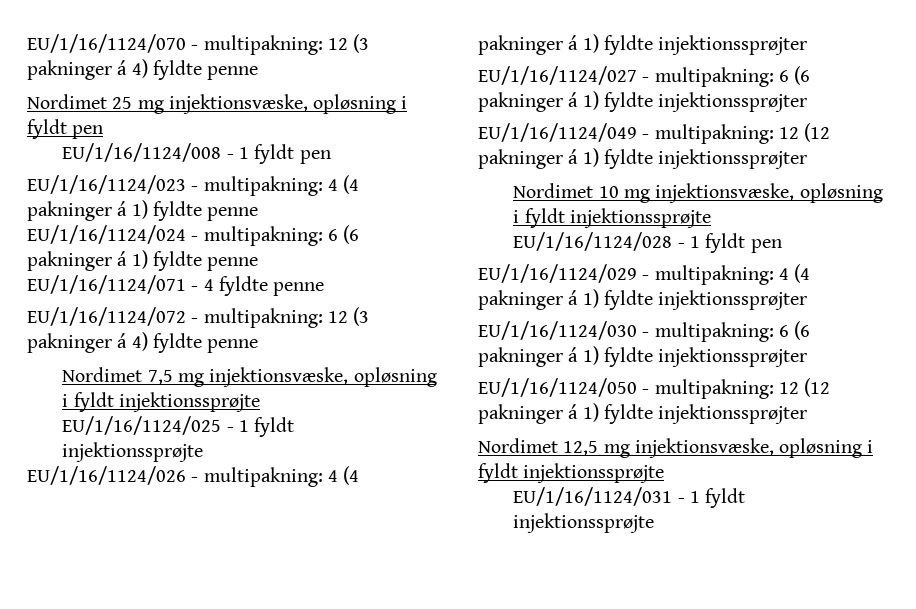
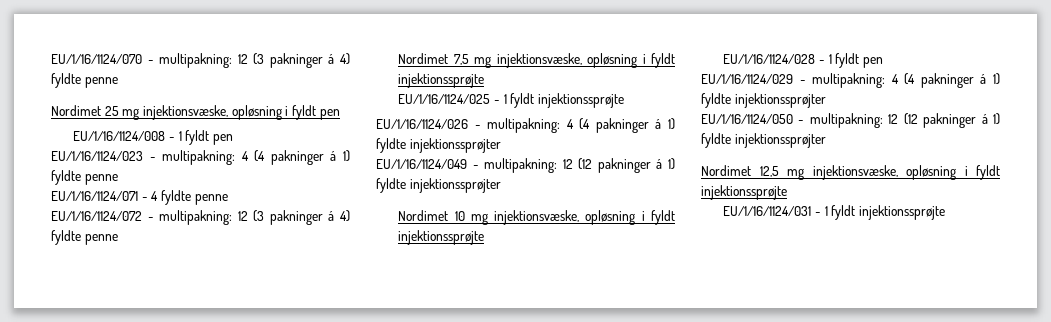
- EU/1/16/1124/024 - multipakning: 6 (6 pakninger á 1) fyldte penne
- EU/1/16/1124/027 - multipakning: 6 (6 pakninger á 1) fyldte injektionssprøjter
- EU/1/16/1124/030 - multipakning: 6 (6 pakninger á 1) fyldte injektionssprøjter

